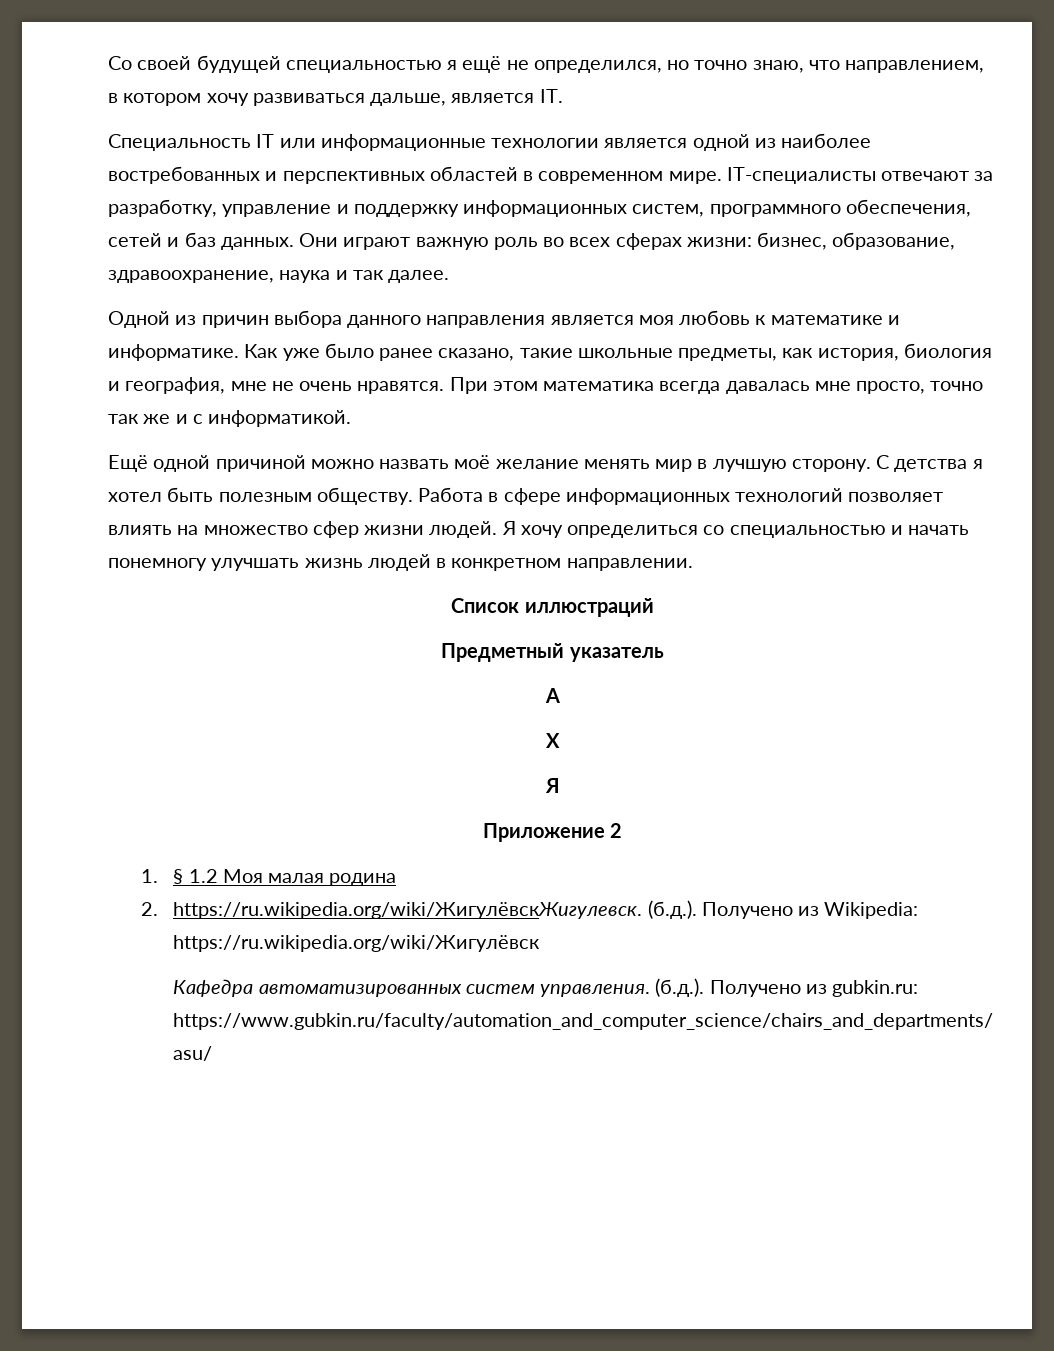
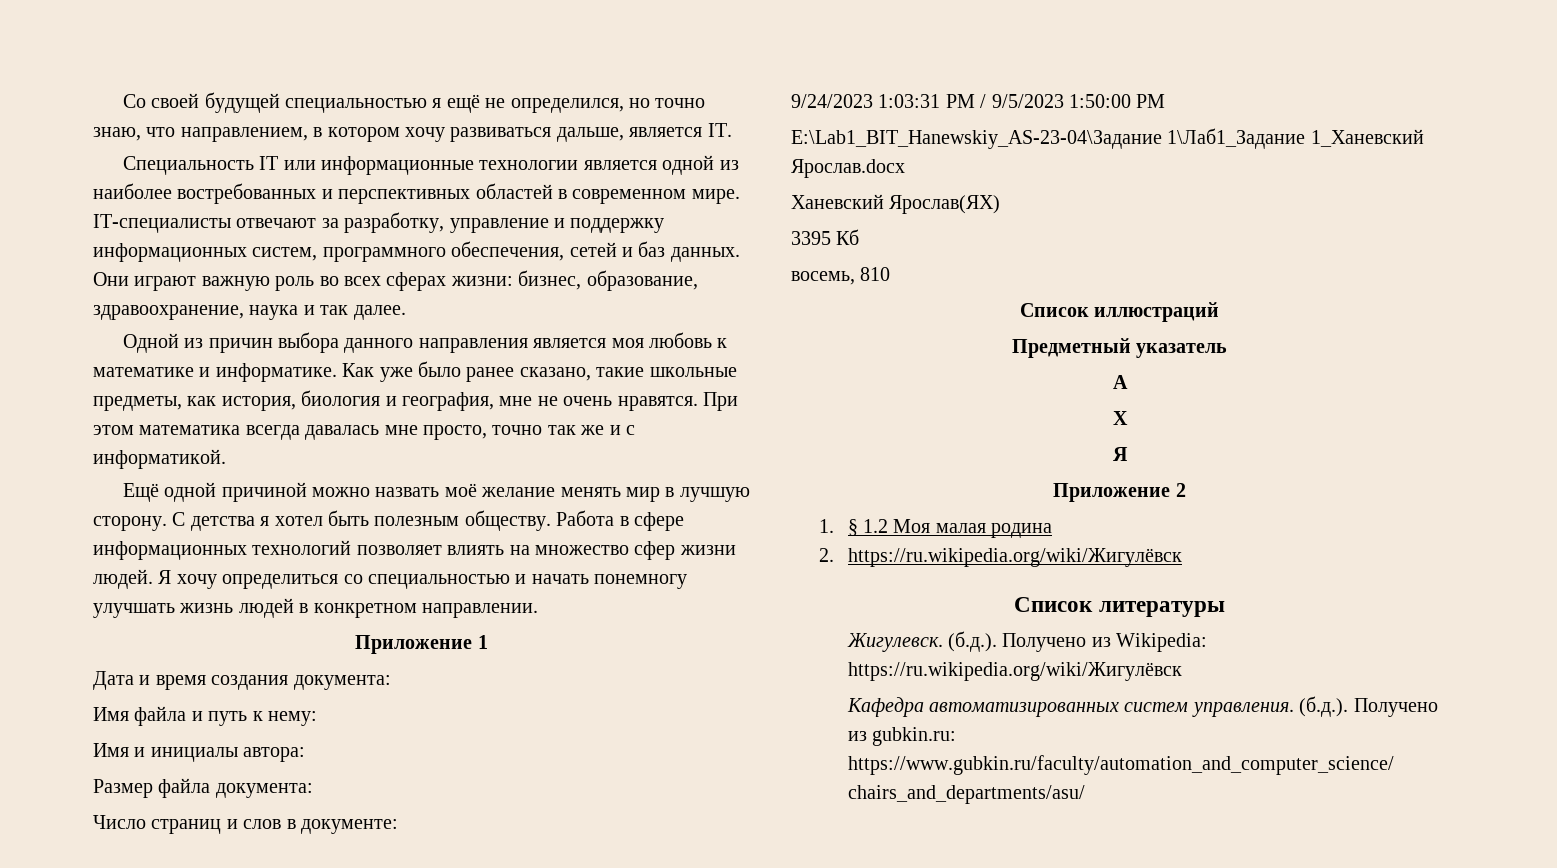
+ Приложение 1
+ Дата и время создания документа:
+ Имя файла и путь к нему:
+ Имя и инициалы автора:
+ Размер файла документа:
+ Число страниц и слов в документе:
+ 9/24/2023 1:03:31 PM / 9/5/2023 1:50:00 PM
+ E:\Lab1_BIT_Hanewskiy_AS-23-04\Задание 1\Лаб1_Задание 1_Ханевский Ярослав.docx
+ Ханевский Ярослав(ЯХ)
+ 3395 Кб
+ восемь, 810
- 2. https://ru.wikipedia.org/wiki/ЖигулёвскЖигулевск. (б.д.). Получено из Wikipedia: https://ru.wikipedia.org/wiki/Жигулёвск
+ 2. https://ru.wikipedia.org/wiki/Жигулёвск
+ Список литературы
+ Жигулевск. (б.д.). Получено из Wikipedia: https://ru.wikipedia.org/wiki/Жигулёвск

